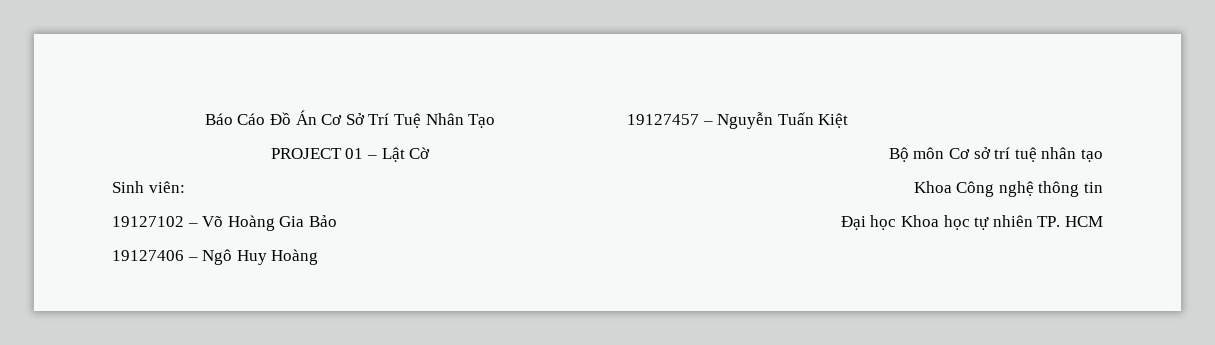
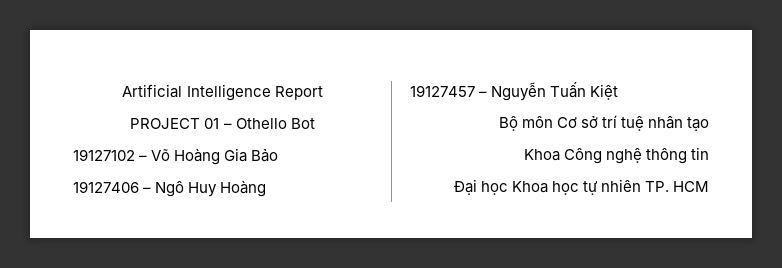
- Báo Cáo Đồ Án Cơ Sở Trí Tuệ Nhân Tạo
+ Artificial Intelligence Report
- PROJECT 01 – Lật Cờ
- Sinh viên:
+ PROJECT 01 – Othello Bot

